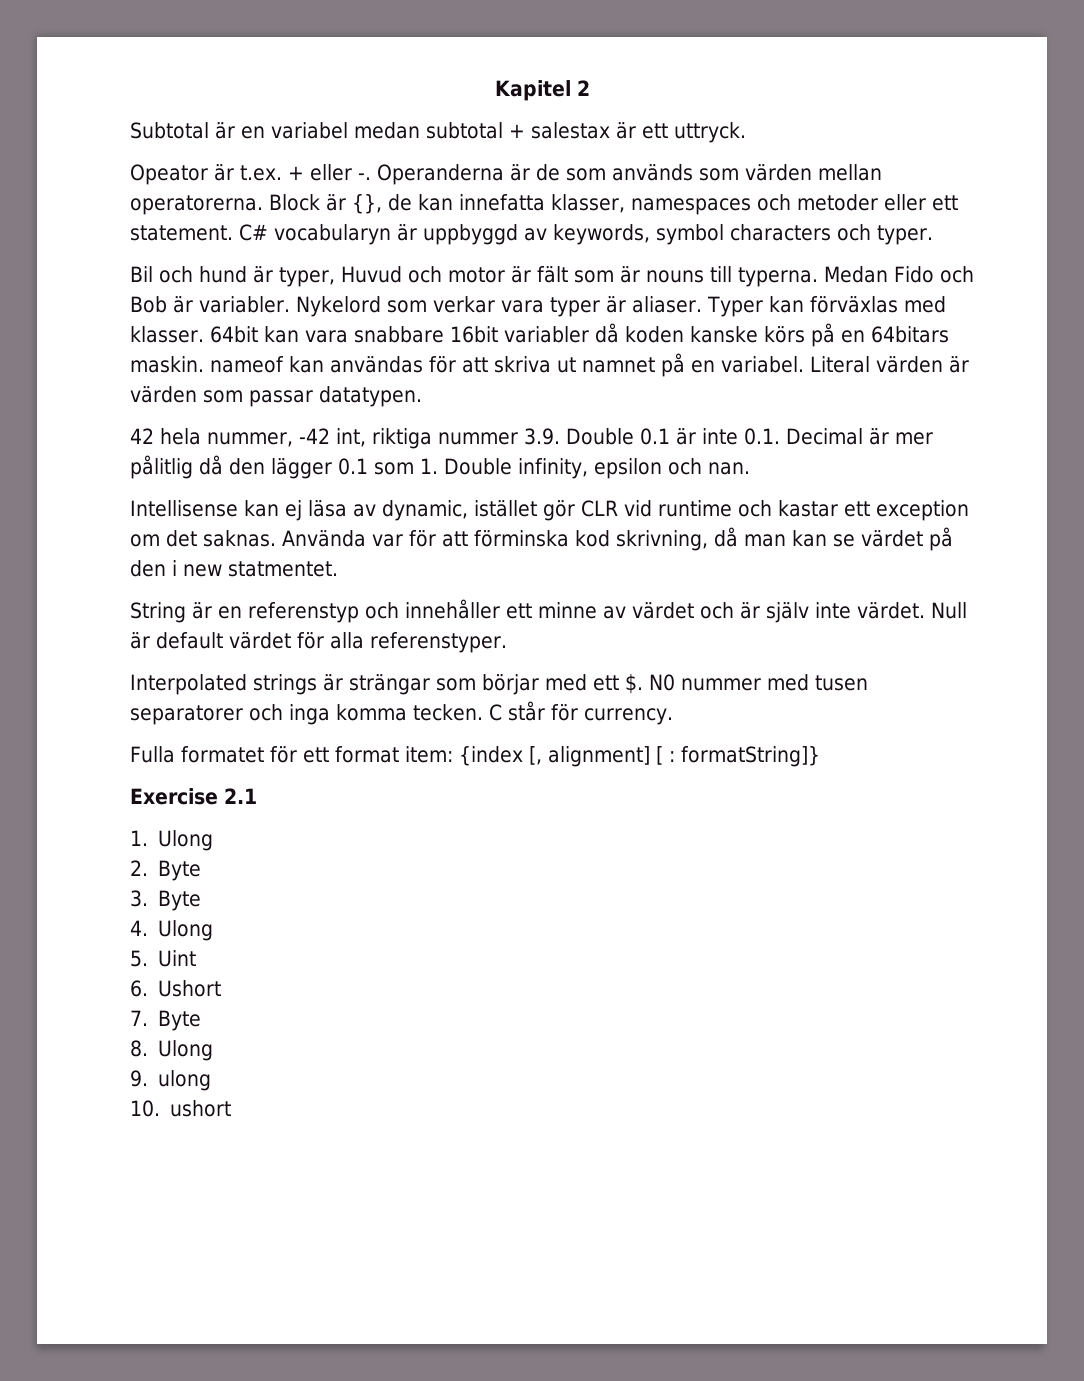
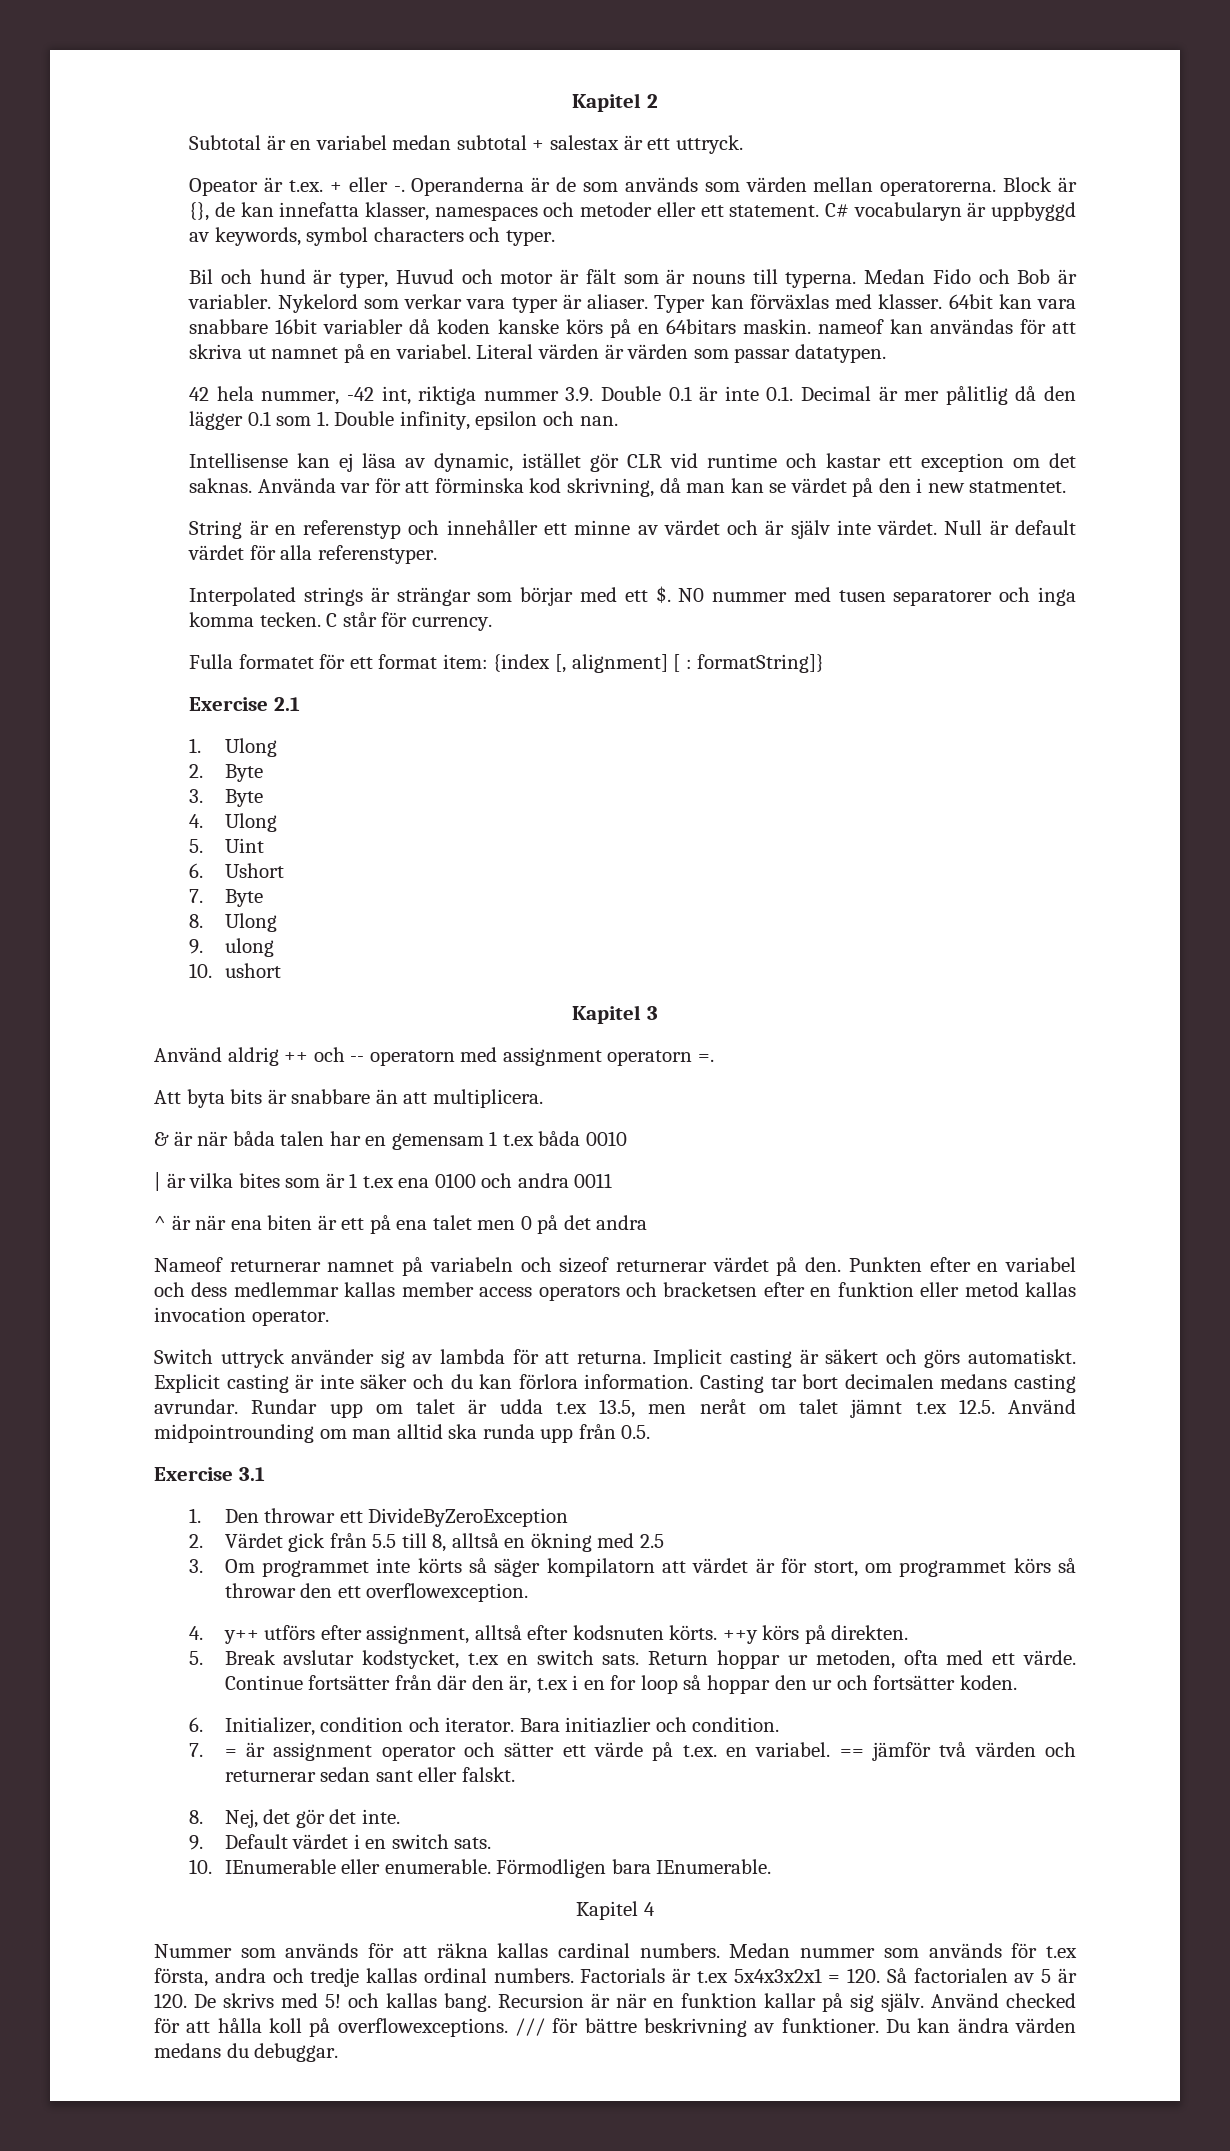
+ Kapitel 3
+ Använd aldrig ++ och -- operatorn med assignment operatorn =.
+ Att byta bits är snabbare än att multiplicera.
+ & är när båda talen har en gemensam 1 t.ex båda 0010
+ | är vilka bites som är 1 t.ex ena 0100 och andra 0011
+ ^ är när ena biten är ett på ena talet men 0 på det andra
+ Nameof returnerar namnet på variabeln och sizeof returnerar värdet på den. Punkten efter en variabel och dess medlemmar kallas member access operators och bracketsen efter en funktion eller metod kallas invocation operator.
+ Switch uttryck använder sig av lambda för att returna. Implicit casting är säkert och görs automatiskt. Explicit casting är inte säker och du kan förlora information. Casting tar bort decimalen medans casting avrundar. Rundar upp om talet är udda t.ex 13.5, men neråt om talet jämnt t.ex 12.5. Använd midpointrounding om man alltid ska runda upp från 0.5.
+ Exercise 3.1
+ 1. Den throwar ett DivideByZeroException
+ 2. Värdet gick från 5.5 till 8, alltså en ökning med 2.5
+ 3. Om programmet inte körts så säger kompilatorn att värdet är för stort, om programmet körs så throwar den ett overflowexception.
+ 4. y++ utförs efter assignment, alltså efter kodsnuten körts. ++y körs på direkten.
+ 5. Break avslutar kodstycket, t.ex en switch sats. Return hoppar ur metoden, ofta med ett värde. Continue fortsätter från där den är, t.ex i en for loop så hoppar den ur och fortsätter koden.
+ 6. Initializer, condition och iterator. Bara initiazlier och condition.
+ 7. = är assignment operator och sätter ett värde på t.ex. en variabel. == jämför två värden och returnerar sedan sant eller falskt.
+ 8. Nej, det gör det inte.
+ 9. Default värdet i en switch sats.
+ 10. IEnumerable eller enumerable. Förmodligen bara IEnumerable.
+ Kapitel 4
+ Nummer som används för att räkna kallas cardinal numbers. Medan nummer som används för t.ex första, andra och tredje kallas ordinal numbers. Factorials är t.ex 5x4x3x2x1 = 120. Så factorialen av 5 är 120. De skrivs med 5! och kallas bang. Recursion är när en funktion kallar på sig själv. Använd checked för att hålla koll på overflowexceptions. /// för bättre beskrivning av funktioner. Du kan ändra värden medans du debuggar.

